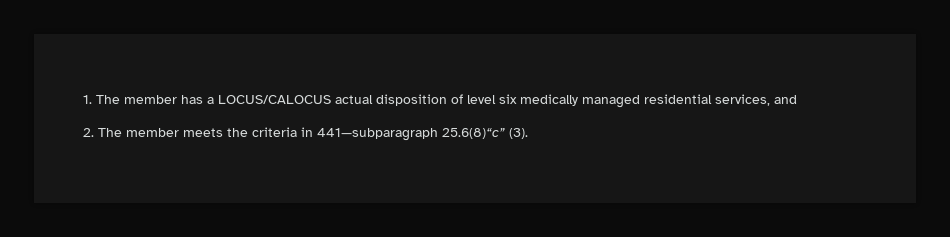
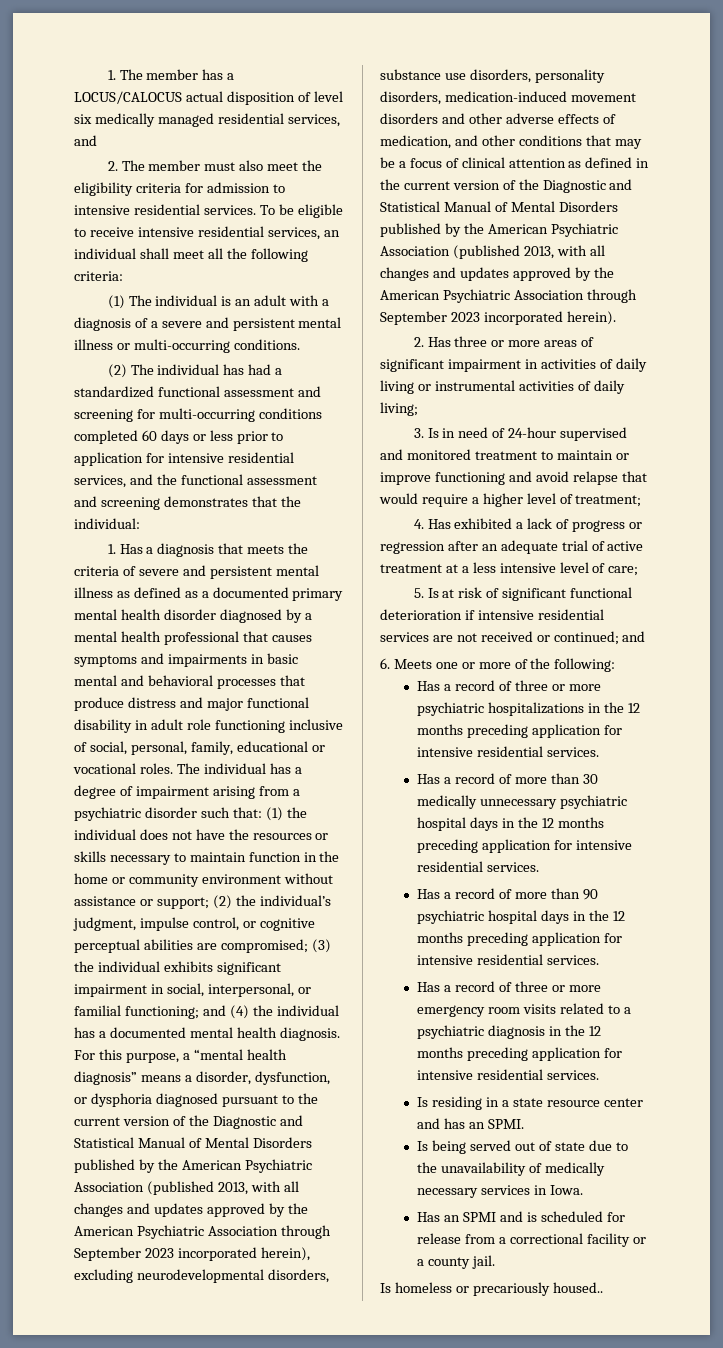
- 2. The member meets the criteria in 441—subparagraph 25.6(8)“c” (3).
+ 2. The member must also meet the eligibility criteria for admission to intensive residential services. To be eligible to receive intensive residential services, an individual shall meet all the following criteria:
+ (1) The individual is an adult with a diagnosis of a severe and persistent mental illness or multi-occurring conditions.
+ (2) The individual has had a standardized functional assessment and screening for multi-occurring conditions completed 60 days or less prior to application for intensive residential services, and the functional assessment and screening demonstrates that the individual:
+ 1. Has a diagnosis that meets the criteria of severe and persistent mental illness as defined as a documented primary mental health disorder diagnosed by a mental health professional that causes symptoms and impairments in basic mental and behavioral processes that produce distress and major functional disability in adult role functioning inclusive of social, personal, family, educational or vocational roles. The individual has a degree of impairment arising from a psychiatric disorder such that: (1) the individual does not have the resources or skills necessary to maintain function in the home or community environment without assistance or support; (2) the individual’s judgment, impulse control, or cognitive perceptual abilities are compromised; (3) the individual exhibits significant impairment in social, interpersonal, or familial functioning; and (4) the individual has a documented mental health diagnosis. For this purpose, a “mental health diagnosis” means a disorder, dysfunction, or dysphoria diagnosed pursuant to the current version of the Diagnostic and Statistical Manual of Mental Disorders published by the American Psychiatric Association (published 2013, with all changes and updates approved by the American Psychiatric Association through September 2023 incorporated herein), excluding neurodevelopmental disorders, substance use disorders, personality disorders, medication-induced movement disorders and other adverse effects of medication, and other conditions that may be a focus of clinical attention as defined in the current version of the Diagnostic and Statistical Manual of Mental Disorders published by the American Psychiatric Association (published 2013, with all changes and updates approved by the American Psychiatric Association through September 2023 incorporated herein).
+ 2. Has three or more areas of significant impairment in activities of daily living or instrumental activities of daily living;
+ 3. Is in need of 24-hour supervised and monitored treatment to maintain or improve functioning and avoid relapse that would require a higher level of treatment;
+ 4. Has exhibited a lack of progress or regression after an adequate trial of active treatment at a less intensive level of care;
+ 5. Is at risk of significant functional deterioration if intensive residential services are not received or continued; and
+ 6. Meets one or more of the following:
+ Has a record of three or more psychiatric hospitalizations in the 12 months preceding application for intensive residential services.
+ Has a record of more than 30 medically unnecessary psychiatric hospital days in the 12 months preceding application for intensive residential services.
+ Has a record of more than 90 psychiatric hospital days in the 12 months preceding application for intensive residential services.
+ Has a record of three or more emergency room visits related to a psychiatric diagnosis in the 12 months preceding application for intensive residential services.
+ Is residing in a state resource center and has an SPMI.
+ Is being served out of state due to the unavailability of medically necessary services in Iowa.
+ Has an SPMI and is scheduled for release from a correctional facility or a county jail.
+ Is homeless or precariously housed..

